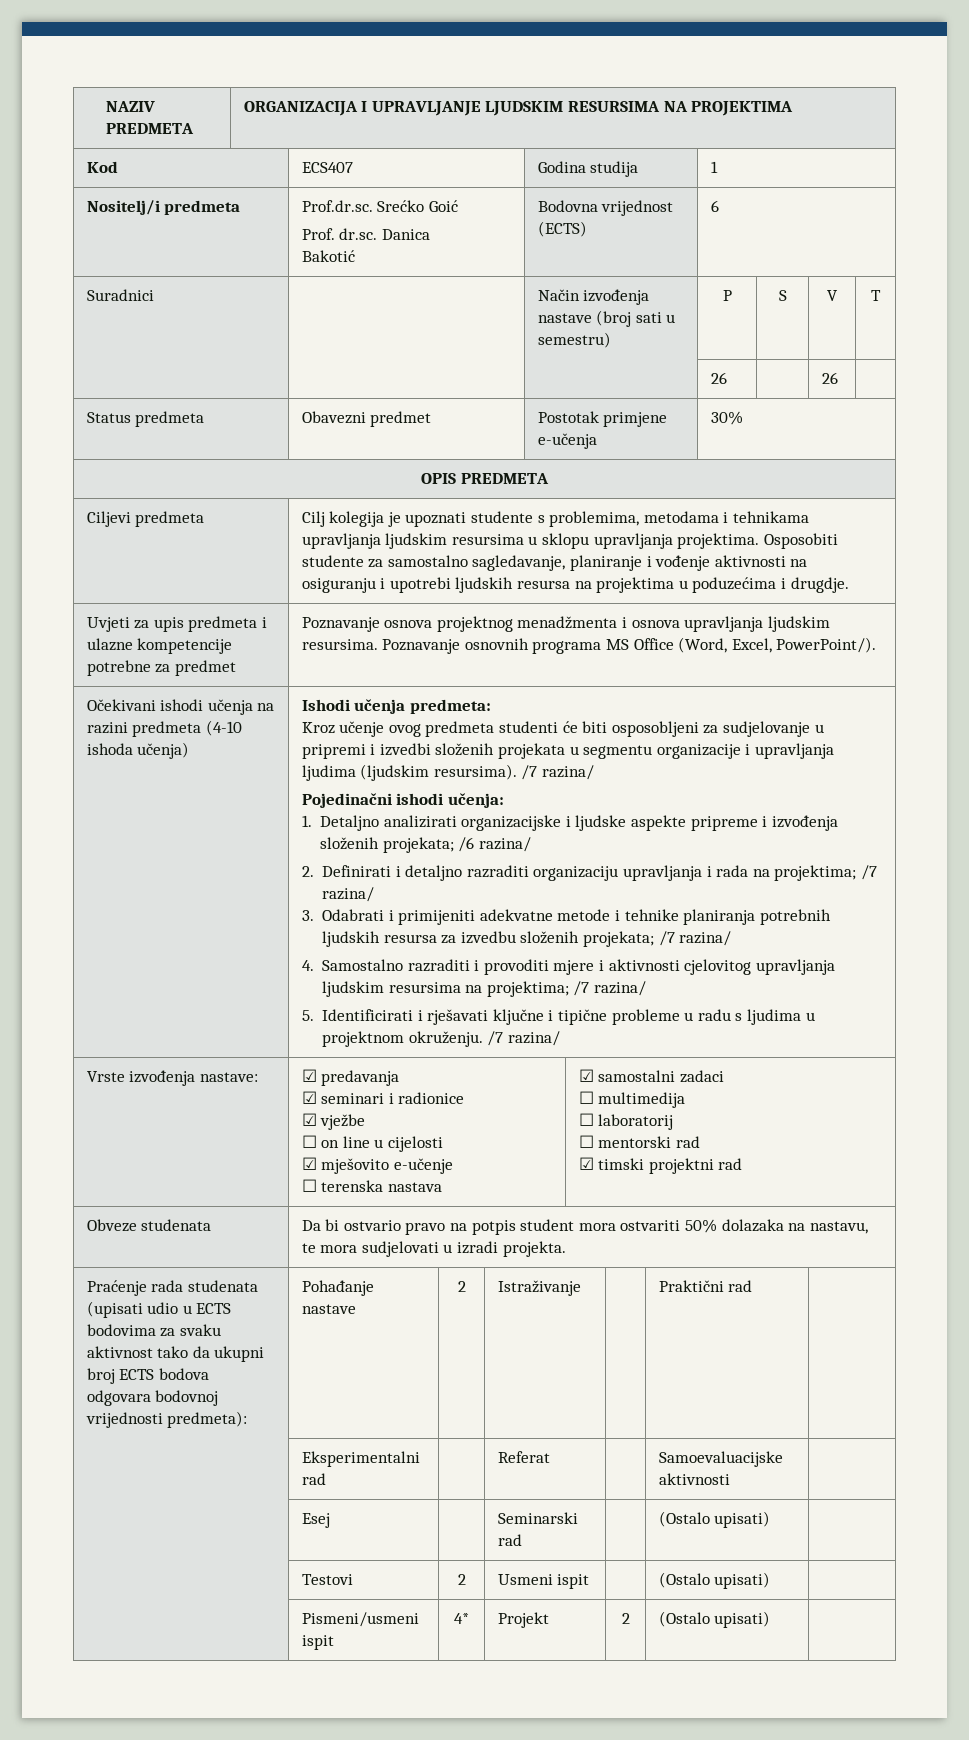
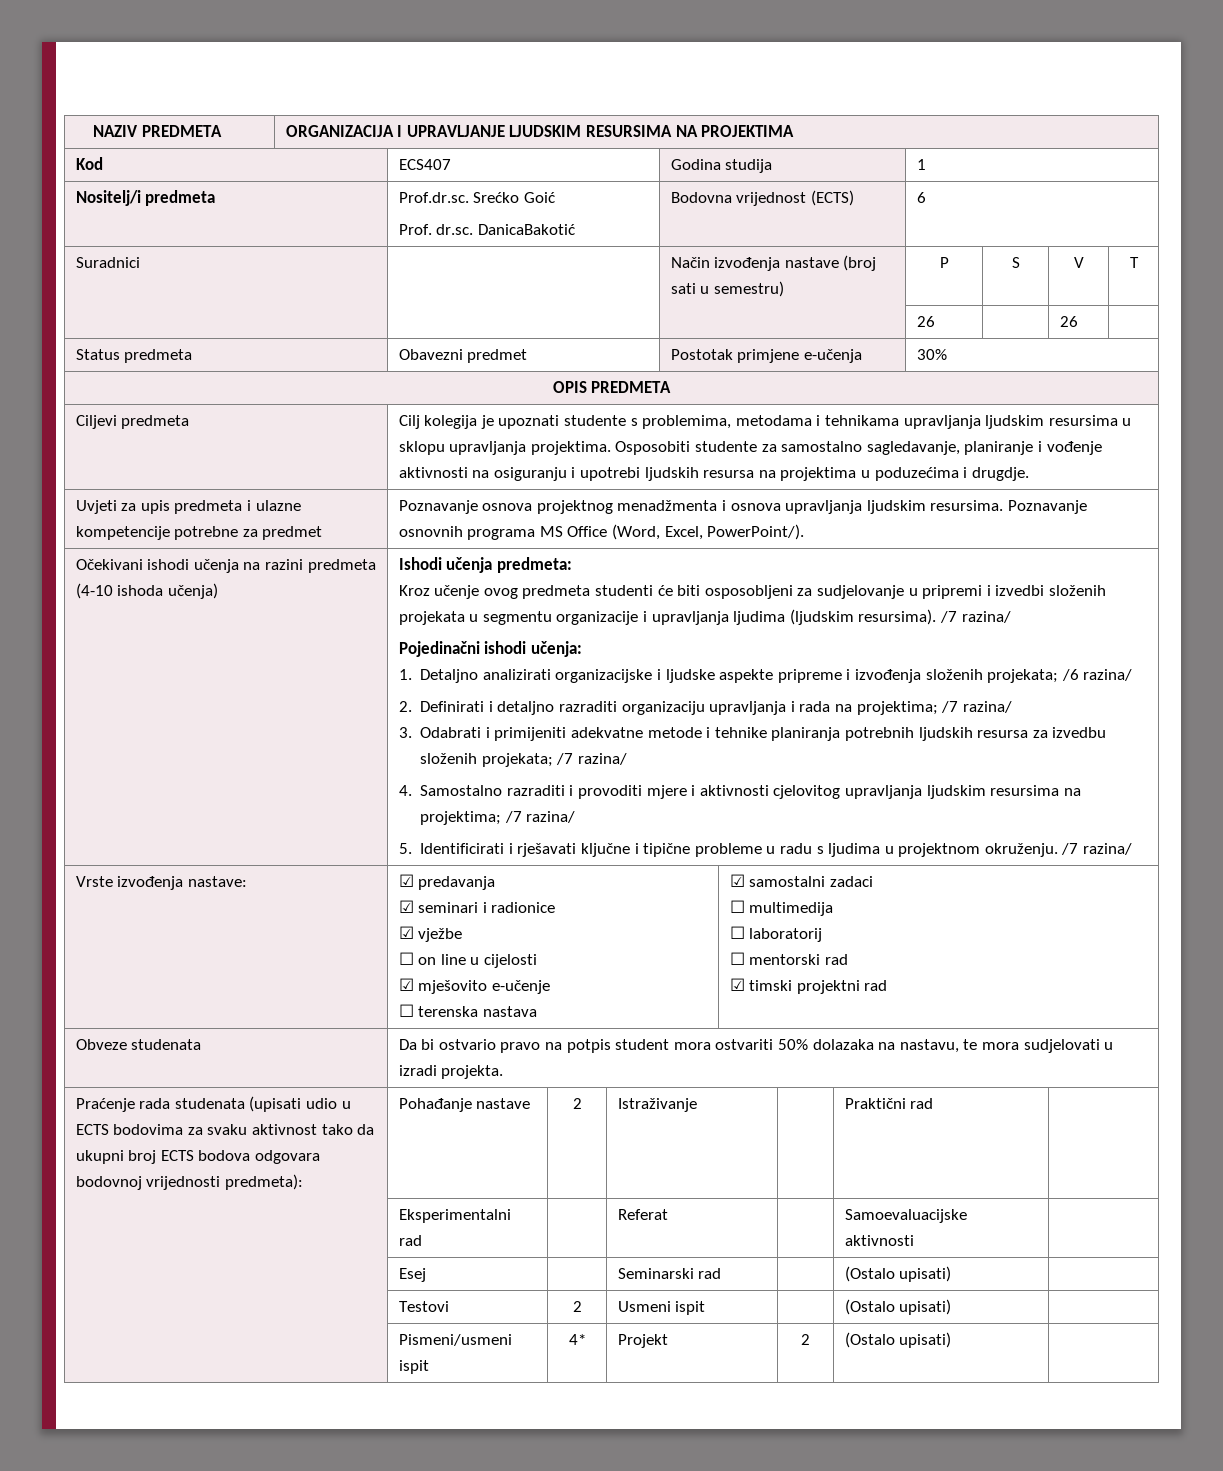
  Nositelj/i predmeta | Prof.dr.sc. Srećko Goić
- Prof. dr.sc. Danica
- Bakotić | Bodovna vrijednost (ECTS) | 6
+ Prof. dr.sc. DanicaBakotić | Bodovna vrijednost (ECTS) | 6

